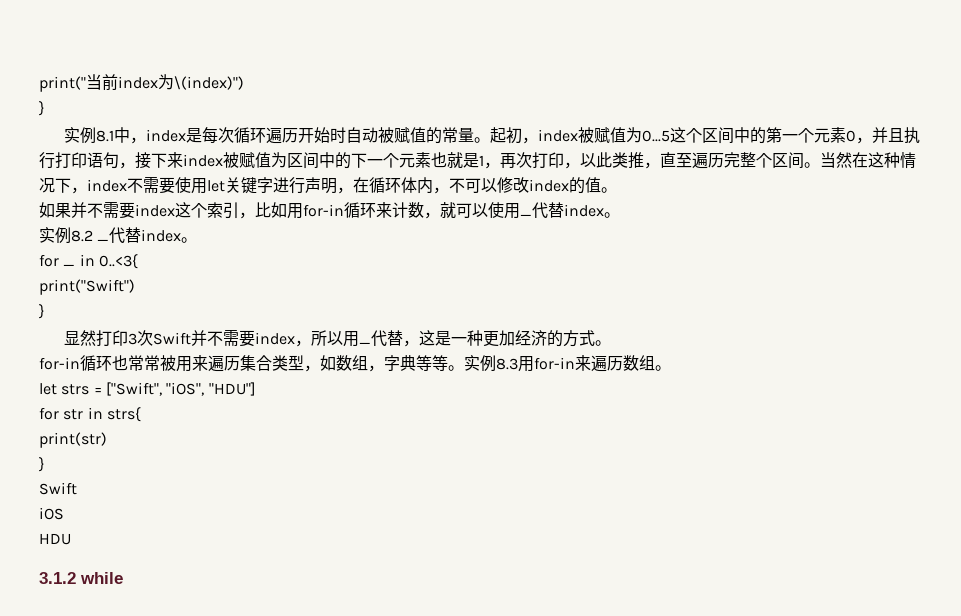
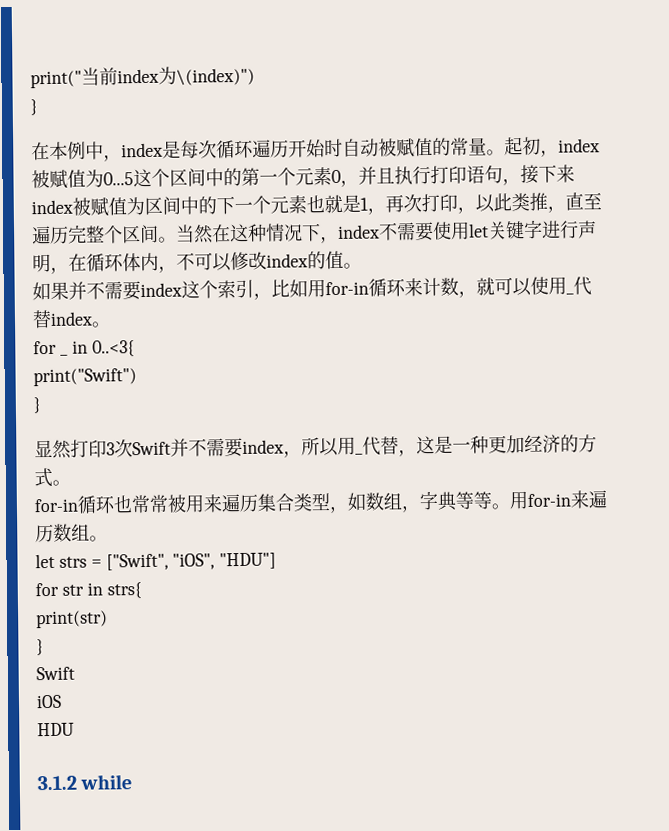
- 实例8.1中，index是每次循环遍历开始时自动被赋值的常量。
+ 在本例中，index是每次循环遍历开始时自动被赋值的常量。
- 实例8.2 _代替index。
- 实例8.3用for-in来遍历数组。
+ 用for-in来遍历数组。

